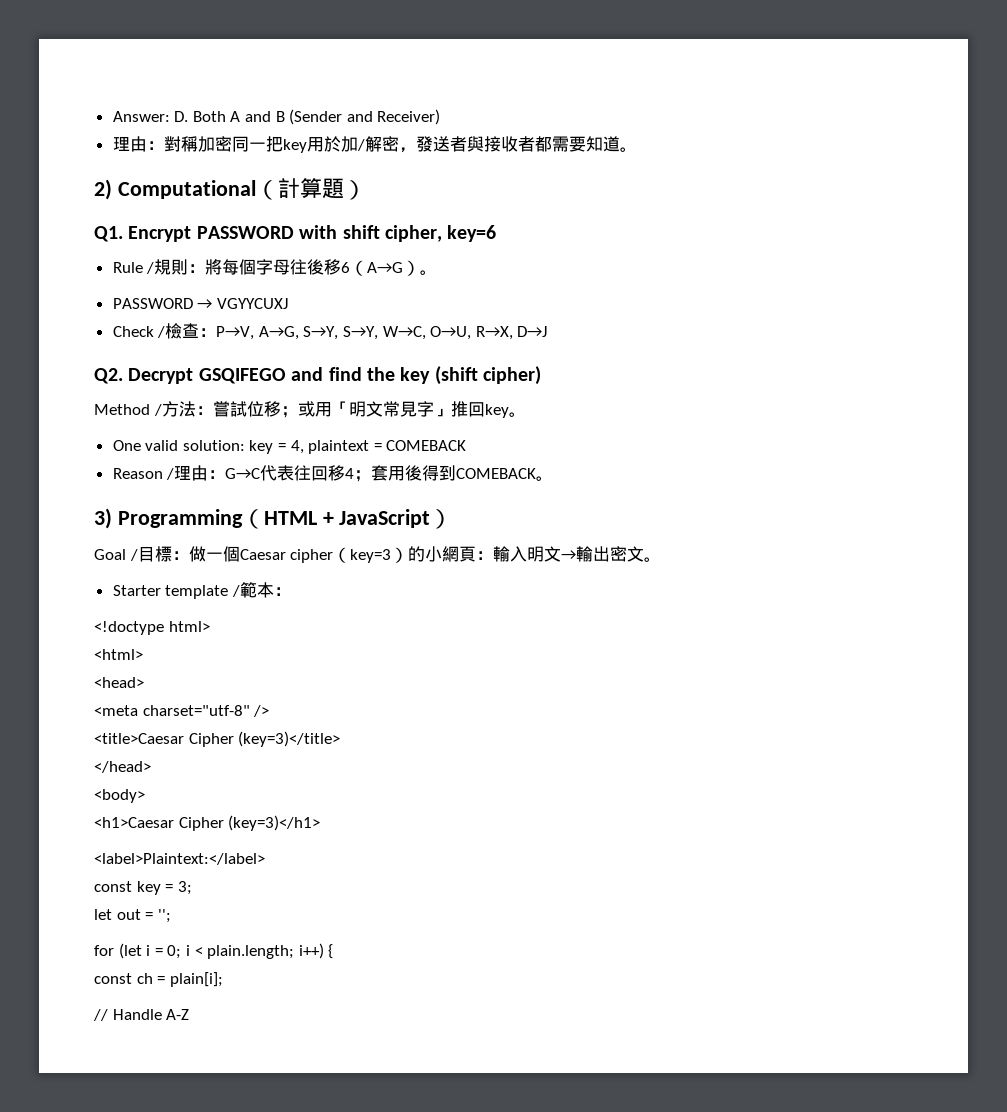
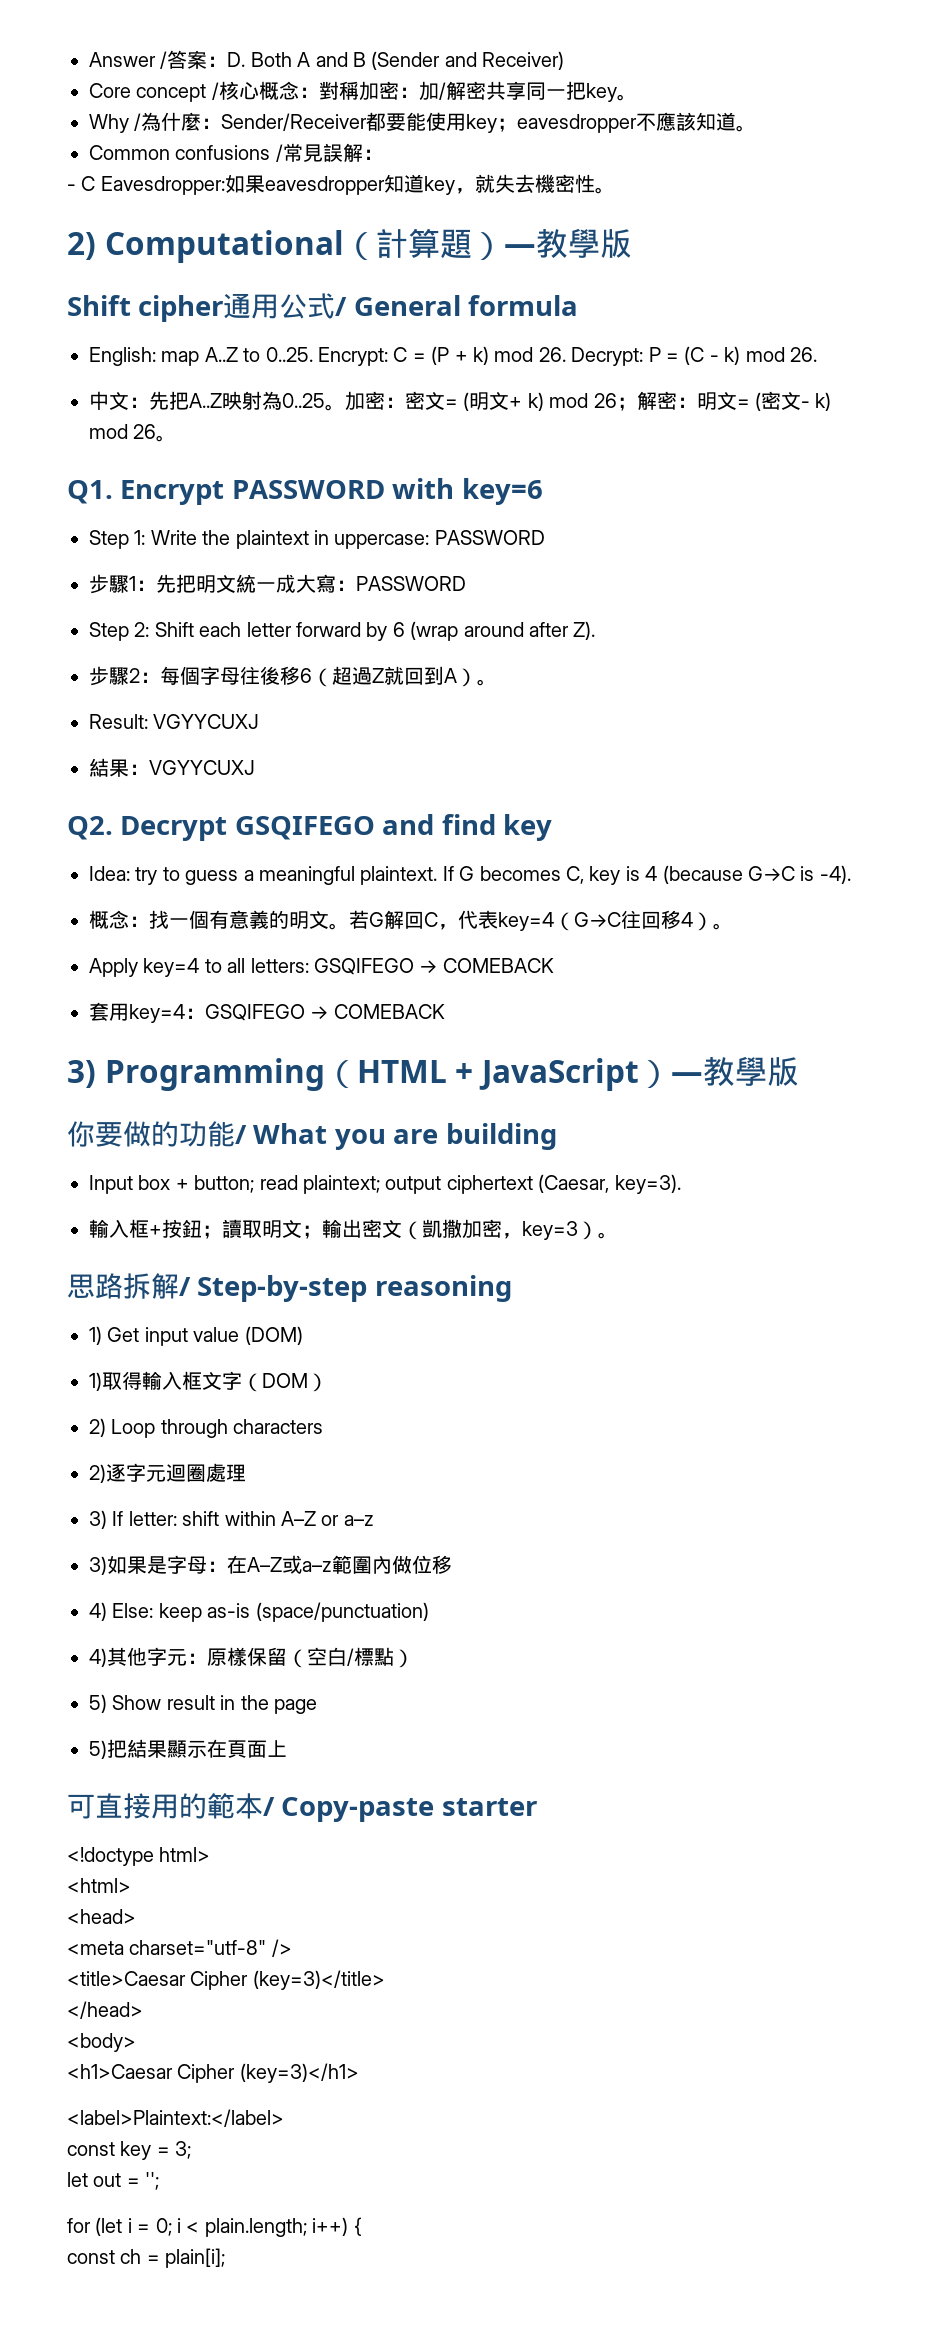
- Answer: D. Both A and B (Sender and Receiver)
+ Answer /答案：D. Both A and B (Sender and Receiver)
- 理由：對稱加密同一把key用於加/解密，發送者與接收者都需要知道。
+ Core concept /核心概念：對稱加密：加/解密共享同一把key。
+ Why /為什麼：Sender/Receiver都要能使用key；eavesdropper不應該知道。
+ Common confusions /常見誤解：
+ - C Eavesdropper:如果eavesdropper知道key，就失去機密性。
- 2) Computational（計算題）
+ 2) Computational（計算題）—教學版
+ Shift cipher通用公式/ General formula
+ English: map A..Z to 0..25. Encrypt: C = (P + k) mod 26. Decrypt: P = (C - k) mod 26.
+ 中文：先把A..Z映射為0..25。加密：密文= (明文+ k) mod 26；解密：明文= (密文- k) mod 26。
- Q1. Encrypt PASSWORD with shift cipher, key=6
+ Q1. Encrypt PASSWORD with key=6
- Rule /規則：將每個字母往後移6（A→G）。
- PASSWORD → VGYYCUXJ
- Check /檢查：P→V, A→G, S→Y, S→Y, W→C, O→U, R→X, D→J
+ Step 1: Write the plaintext in uppercase: PASSWORD
+ 步驟1：先把明文統一成大寫：PASSWORD
+ Step 2: Shift each letter forward by 6 (wrap around after Z).
+ 步驟2：每個字母往後移6（超過Z就回到A）。
+ Result: VGYYCUXJ
+ 結果：VGYYCUXJ
- Q2. Decrypt GSQIFEGO and find the key (shift cipher)
- Method /方法：嘗試位移；或用「明文常見字」推回key。
- One valid solution: key = 4, plaintext = COMEBACK
- Reason /理由：G→C代表往回移4；套用後得到COMEBACK。
+ Q2. Decrypt GSQIFEGO and find key
+ Idea: try to guess a meaningful plaintext. If G becomes C, key is 4 (because G→C is -4).
+ 概念：找一個有意義的明文。若G解回C，代表key=4（G→C往回移4）。
+ Apply key=4 to all letters: GSQIFEGO → COMEBACK
+ 套用key=4：GSQIFEGO → COMEBACK
- 3) Programming（HTML + JavaScript）
- Goal /目標：做一個Caesar cipher（key=3）的小網頁：輸入明文→輸出密文。
- Starter template /範本：
+ 3) Programming（HTML + JavaScript）—教學版
+ 你要做的功能/ What you are building
+ Input box + button; read plaintext; output ciphertext (Caesar, key=3).
+ 輸入框+按鈕；讀取明文；輸出密文（凱撒加密，key=3）。
+ 思路拆解/ Step-by-step reasoning
+ 1) Get input value (DOM)
+ 1)取得輸入框文字（DOM）
+ 2) Loop through characters
+ 2)逐字元迴圈處理
+ 3) If letter: shift within A–Z or a–z
+ 3)如果是字母：在A–Z或a–z範圍內做位移
+ 4) Else: keep as-is (space/punctuation)
+ 4)其他字元：原樣保留（空白/標點）
+ 5) Show result in the page
+ 5)把結果顯示在頁面上
+ 可直接用的範本/ Copy-paste starter
- // Handle A-Z

